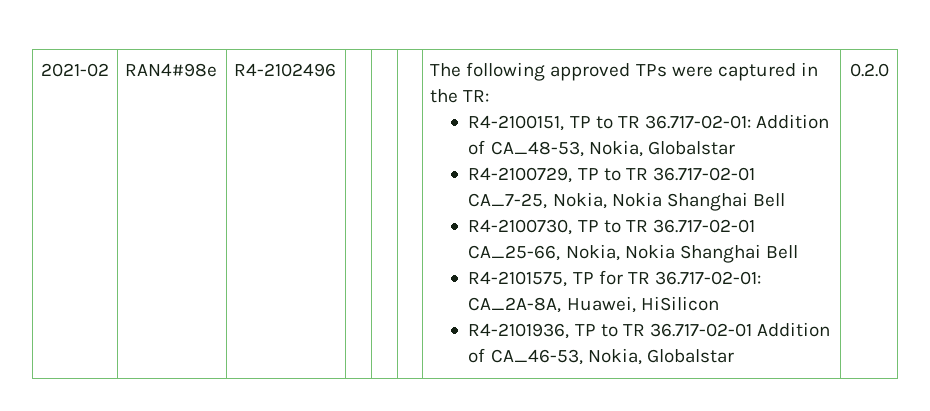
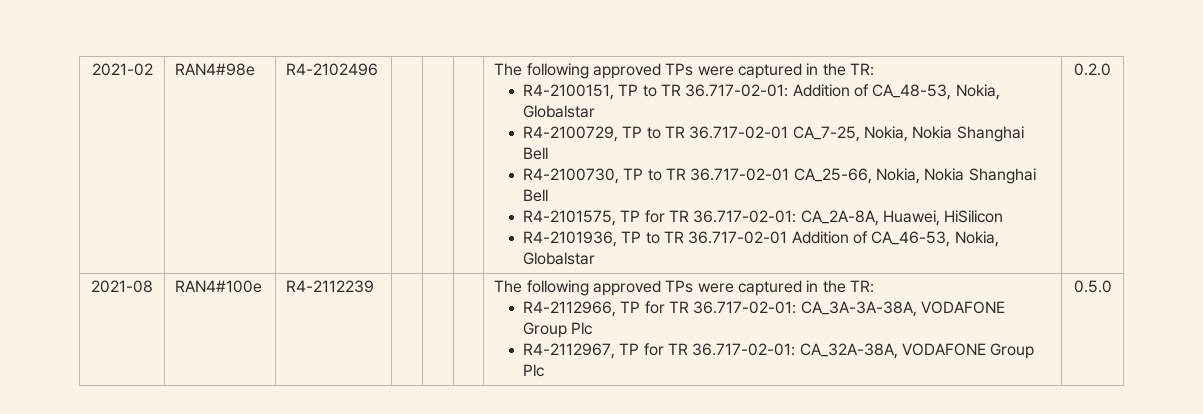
+ 2021-08 | RAN4#100e | R4-2112239 | | | | The following approved TPs were captured in the TR:
+ R4-2112966, TP for TR 36.717-02-01: CA_3A-3A-38A, VODAFONE Group Plc
+ R4-2112967, TP for TR 36.717-02-01: CA_32A-38A, VODAFONE Group Plc | 0.5.0

